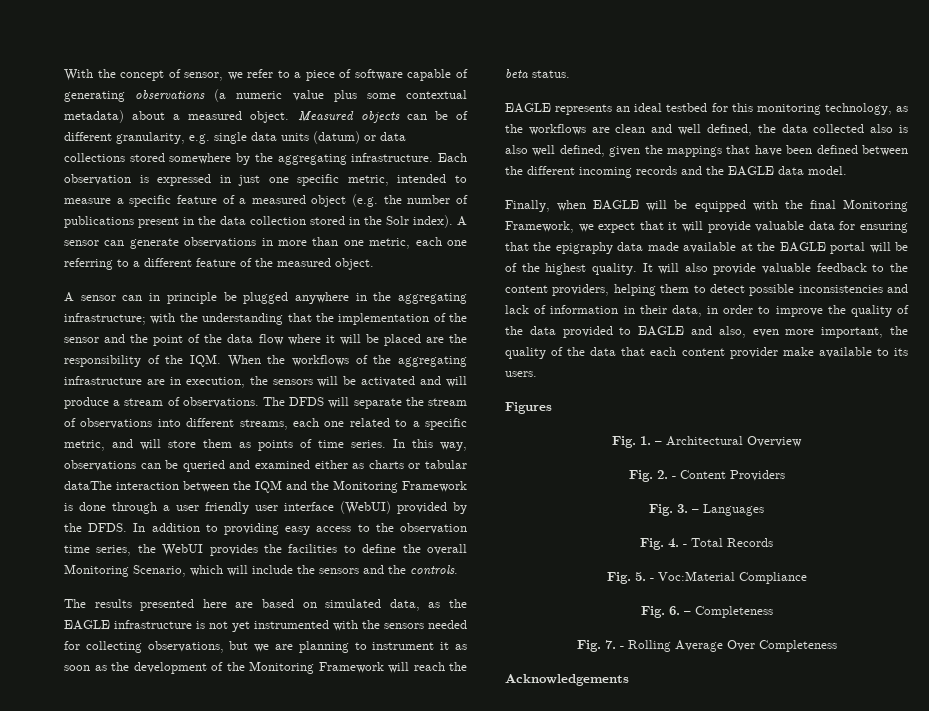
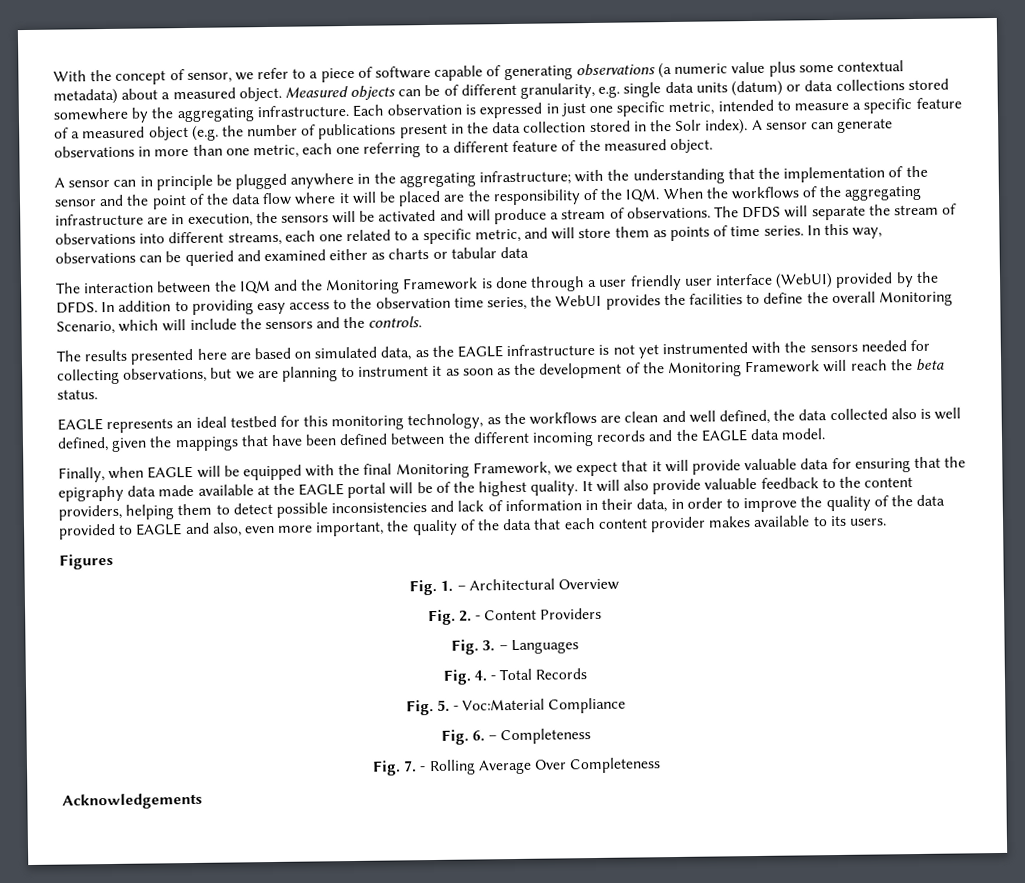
- In this way, observations can be queried and examined either as charts or tabular dataThe interaction between the IQM and the Monitoring Framework is done through a user friendly user interface (WebUI) provided by the DFDS.
+ In this way, observations can be queried and examined either as charts or tabular data
+ The interaction between the IQM and the Monitoring Framework is done through a user friendly user interface (WebUI) provided by the DFDS.
- EAGLE represents an ideal testbed for this monitoring technology, as the workflows are clean and well defined, the data collected also is also well defined, given the mappings that have been defined between the different incoming records and the EAGLE data model.
+ EAGLE represents an ideal testbed for this monitoring technology, as the workflows are clean and well defined, the data collected also is well defined, given the mappings that have been defined between the different incoming records and the EAGLE data model.
- It will also provide valuable feedback to the content providers, helping them to detect possible inconsistencies and lack of information in their data, in order to improve the quality of the data provided to EAGLE and also, even more important, the quality of the data that each content provider make available to its users.
+ It will also provide valuable feedback to the content providers, helping them to detect possible inconsistencies and lack of information in their data, in order to improve the quality of the data provided to EAGLE and also, even more important, the quality of the data that each content provider makes available to its users.

